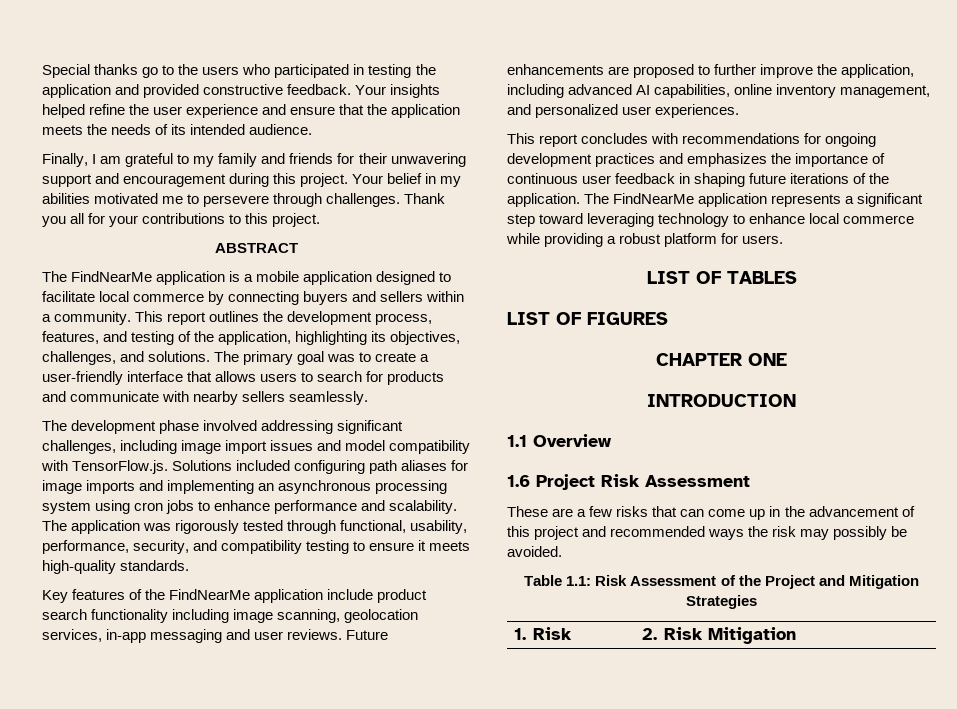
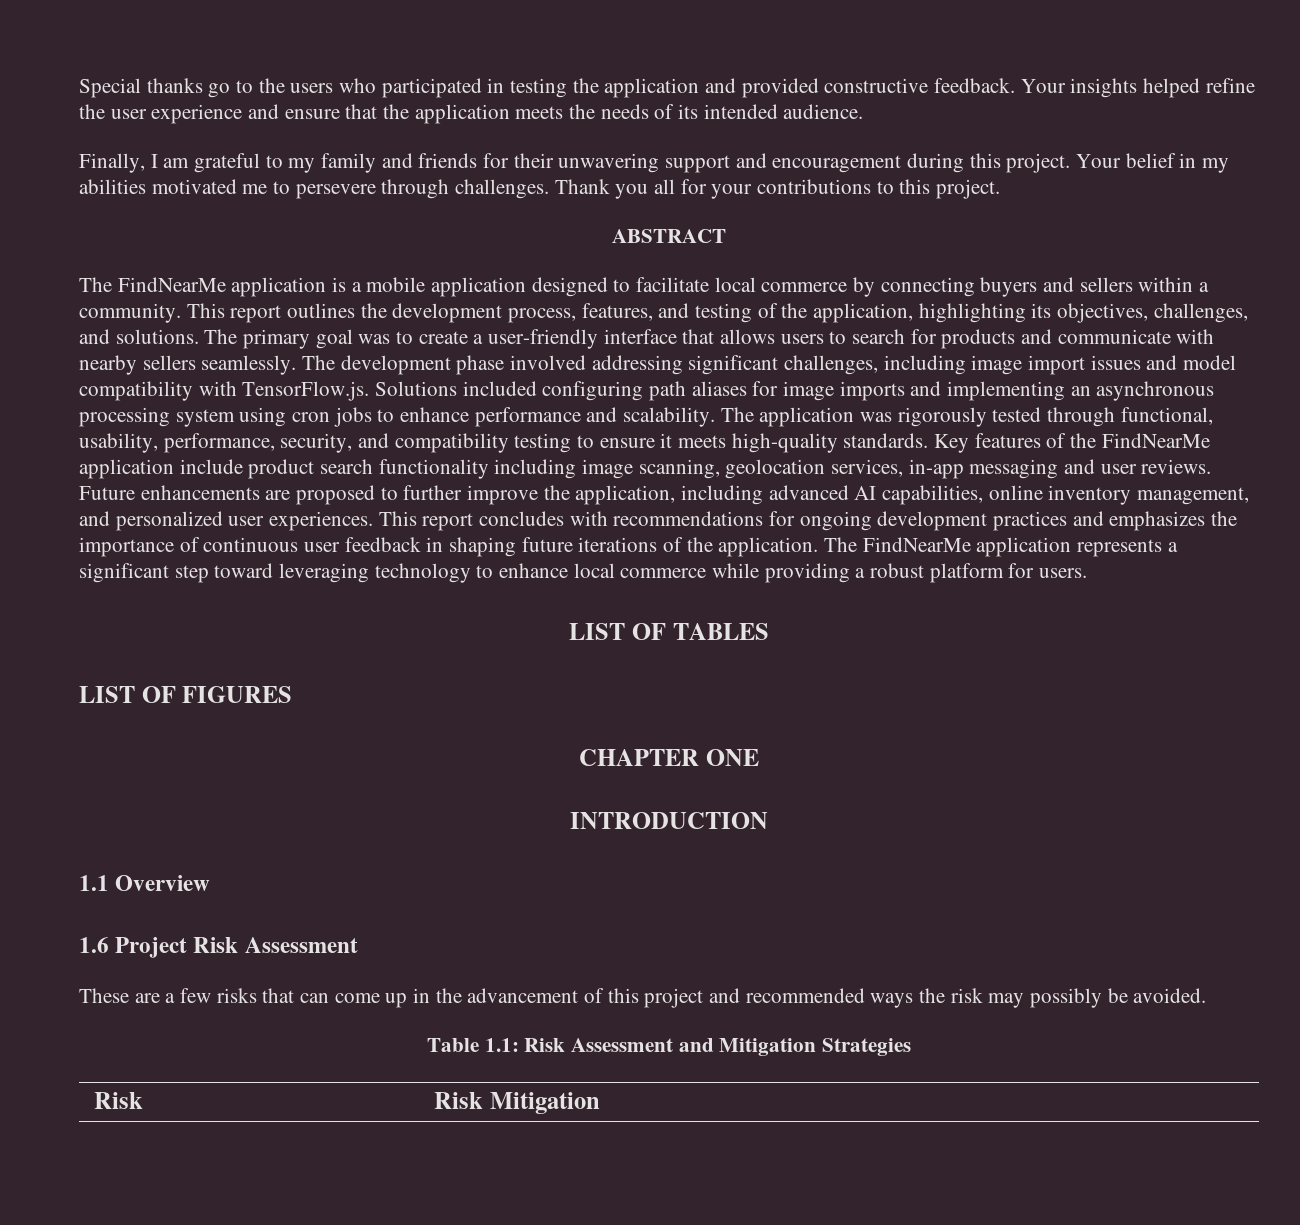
- The primary goal was to create a user-friendly interface that allows users to search for products and communicate with nearby sellers seamlessly.
- The development phase involved addressing significant challenges, including image import issues and model compatibility with TensorFlow.js. Solutions included configuring path aliases for image imports and implementing an asynchronous processing system using cron jobs to enhance performance and scalability.
+ The primary goal was to create a user-friendly interface that allows users to search for products and communicate with nearby sellers seamlessly. The development phase involved addressing significant challenges, including image import issues and model compatibility with TensorFlow.js. Solutions included configuring path aliases for image imports and implementing an asynchronous processing system using cron jobs to enhance performance and scalability.
- The application was rigorously tested through functional, usability, performance, security, and compatibility testing to ensure it meets high-quality standards.
- Key features of the FindNearMe application include product search functionality including image scanning, geolocation services, in-app messaging and user reviews.
+ The application was rigorously tested through functional, usability, performance, security, and compatibility testing to ensure it meets high-quality standards. Key features of the FindNearMe application include product search functionality including image scanning, geolocation services, in-app messaging and user reviews.
- Future enhancements are proposed to further improve the application, including advanced AI capabilities, online inventory management, and personalized user experiences.
- This report concludes with recommendations for ongoing development practices and emphasizes the importance of continuous user feedback in shaping future iterations of the application.
+ Future enhancements are proposed to further improve the application, including advanced AI capabilities, online inventory management, and personalized user experiences. This report concludes with recommendations for ongoing development practices and emphasizes the importance of continuous user feedback in shaping future iterations of the application.
- Table 1.1: Risk Assessment of the Project and Mitigation Strategies
+ Table 1.1: Risk Assessment and Mitigation Strategies
- 1. Risk | 2. Risk Mitigation
+ Risk | Risk Mitigation

